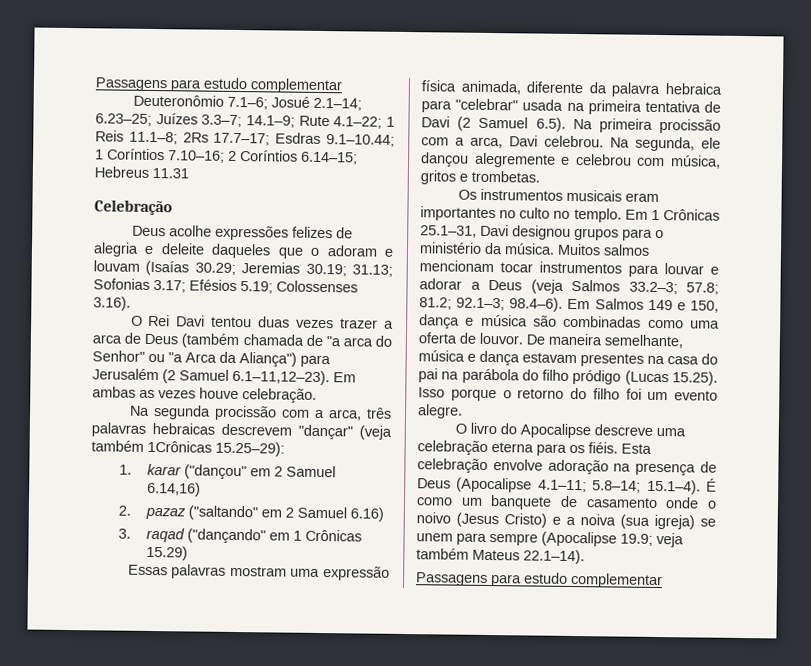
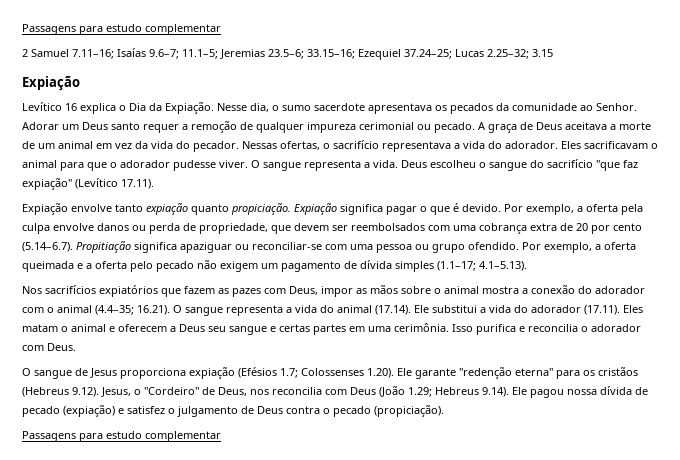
- Deuteronômio 7.1–6; Josué 2.1–14; 6.23–25; Juízes 3.3–7; 14.1–9; Rute 4.1–22; 1 Reis 11.1–8; 2Rs 17.7–17; Esdras 9.1–10.44; 1 Coríntios 7.10–16; 2 Coríntios 6.14–15; Hebreus 11.31
- Celebração
- Deus acolhe expressões felizes de alegria e deleite daqueles que o adoram e louvam (Isaías 30.29; Jeremias 30.19; 31.13; Sofonias 3.17; Efésios 5.19; Colossenses 3.16).
- O Rei Davi tentou duas vezes trazer a arca de Deus (também chamada de "a arca do Senhor" ou "a Arca da Aliança") para Jerusalém (2 Samuel 6.1–11,12–23). Em ambas as vezes houve celebração.
- Na segunda procissão com a arca, três palavras hebraicas descrevem "dançar" (veja também 1Crônicas 15.25–29):
- 1. karar ("dançou" em 2 Samuel 6.14,16)
- 2. pazaz ("saltando" em 2 Samuel 6.16)
- 3. raqad ("dançando" em 1 Crônicas 15.29)
- Essas palavras mostram uma expressão física animada, diferente da palavra hebraica para "celebrar" usada na primeira tentativa de Davi (2 Samuel 6.5). Na primeira procissão com a arca, Davi celebrou. Na segunda, ele dançou alegremente e celebrou com música, gritos e trombetas.
- Os instrumentos musicais eram importantes no culto no templo. Em 1 Crônicas 25.1–31, Davi designou grupos para o ministério da música. Muitos salmos mencionam tocar instrumentos para louvar e adorar a Deus (veja Salmos 33.2–3; 57.8; 81.2; 92.1–3; 98.4–6). Em Salmos 149 e 150, dança e música são combinadas como uma oferta de louvor. De maneira semelhante, música e dança estavam presentes na casa do pai na parábola do filho pródigo (Lucas 15.25). Isso porque o retorno do filho foi um evento alegre.
- O livro do Apocalipse descreve uma celebração eterna para os fiéis. Esta celebração envolve adoração na presença de Deus (Apocalipse 4.1–11; 5.8–14; 15.1–4). É como um banquete de casamento onde o noivo (Jesus Cristo) e a noiva (sua igreja) se unem para sempre (Apocalipse 19.9; veja também Mateus 22.1–14).
+ 2 Samuel 7.11–16; Isaías 9.6–7; 11.1–5; Jeremias 23.5–6; 33.15–16; Ezequiel 37.24–25; Lucas 2.25–32; 3.15
+ Expiação
+ Levítico 16 explica o Dia da Expiação. Nesse dia, o sumo sacerdote apresentava os pecados da comunidade ao Senhor. Adorar um Deus santo requer a remoção de qualquer impureza cerimonial ou pecado. A graça de Deus aceitava a morte de um animal em vez da vida do pecador. Nessas ofertas, o sacrifício representava a vida do adorador. Eles sacrificavam o animal para que o adorador pudesse viver. O sangue representa a vida. Deus escolheu o sangue do sacrifício "que faz expiação" (Levítico 17.11).
+ Expiação envolve tanto expiação quanto propiciação. Expiação significa pagar o que é devido. Por exemplo, a oferta pela culpa envolve danos ou perda de propriedade, que devem ser reembolsados com uma cobrança extra de 20 por cento (5.14–6.7). Propitiação significa apaziguar ou reconciliar-se com uma pessoa ou grupo ofendido. Por exemplo, a oferta queimada e a oferta pelo pecado não exigem um pagamento de dívida simples (1.1–17; 4.1–5.13).
+ Nos sacrifícios expiatórios que fazem as pazes com Deus, impor as mãos sobre o animal mostra a conexão do adorador com o animal (4.4–35; 16.21). O sangue representa a vida do animal (17.14). Ele substitui a vida do adorador (17.11). Eles matam o animal e oferecem a Deus seu sangue e certas partes em uma cerimônia. Isso purifica e reconcilia o adorador com Deus.
+ O sangue de Jesus proporciona expiação (Efésios 1.7; Colossenses 1.20). Ele garante "redenção eterna" para os cristãos (Hebreus 9.12). Jesus, o "Cordeiro" de Deus, nos reconcilia com Deus (João 1.29; Hebreus 9.14). Ele pagou nossa dívida de pecado (expiação) e satisfez o julgamento de Deus contra o pecado (propiciação).

